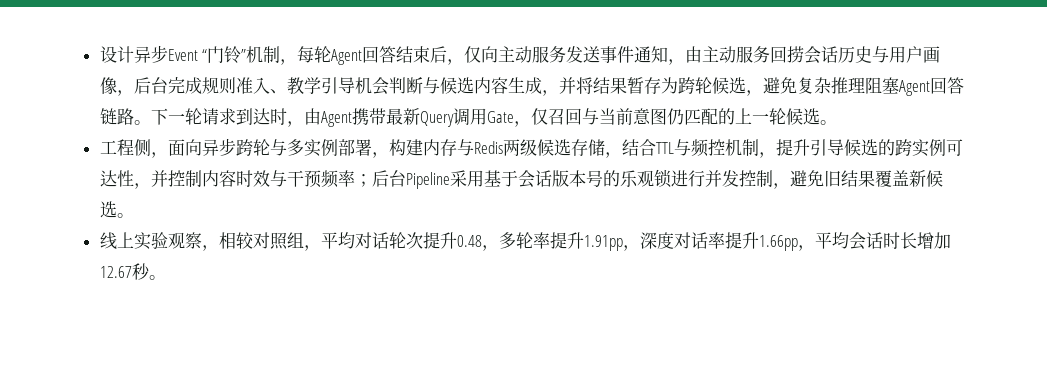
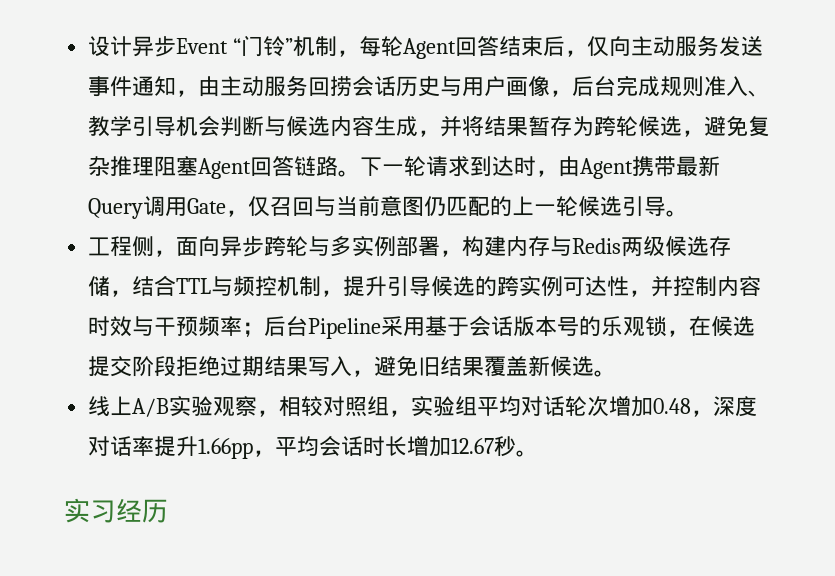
- 下一轮请求到达时，由Agent携带最新Query调用Gate，仅召回与当前意图仍匹配的上一轮候选。
+ 下一轮请求到达时，由Agent携带最新Query调用Gate，仅召回与当前意图仍匹配的上一轮候选引导。
- 工程侧，面向异步跨轮与多实例部署，构建内存与Redis两级候选存储，结合TTL与频控机制，提升引导候选的跨实例可达性，并控制内容时效与干预频率；后台Pipeline采用基于会话版本号的乐观锁进行并发控制，避免旧结果覆盖新候选。
+ 工程侧，面向异步跨轮与多实例部署，构建内存与Redis两级候选存储，结合TTL与频控机制，提升引导候选的跨实例可达性，并控制内容时效与干预频率；后台Pipeline采用基于会话版本号的乐观锁，在候选提交阶段拒绝过期结果写入，避免旧结果覆盖新候选。
- 线上实验观察，相较对照组，平均对话轮次提升0.48，多轮率提升1.91pp，深度对话率提升1.66pp，平均会话时长增加12.67秒。
+ 线上A/B实验观察，相较对照组，实验组平均对话轮次增加0.48，深度对话率提升1.66pp，平均会话时长增加12.67秒。
+ 实习经历

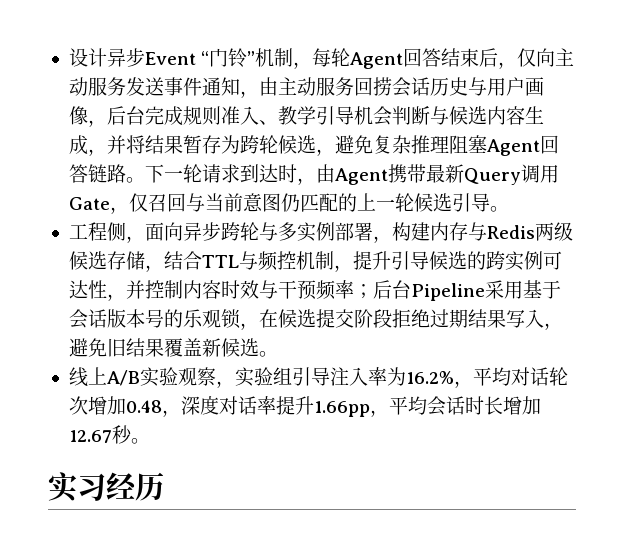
- 线上A/B实验观察，相较对照组，实验组平均对话轮次增加0.48，深度对话率提升1.66pp，平均会话时长增加12.67秒。
+ 线上A/B实验观察，实验组引导注入率为16.2%，平均对话轮次增加0.48，深度对话率提升1.66pp，平均会话时长增加12.67秒。

